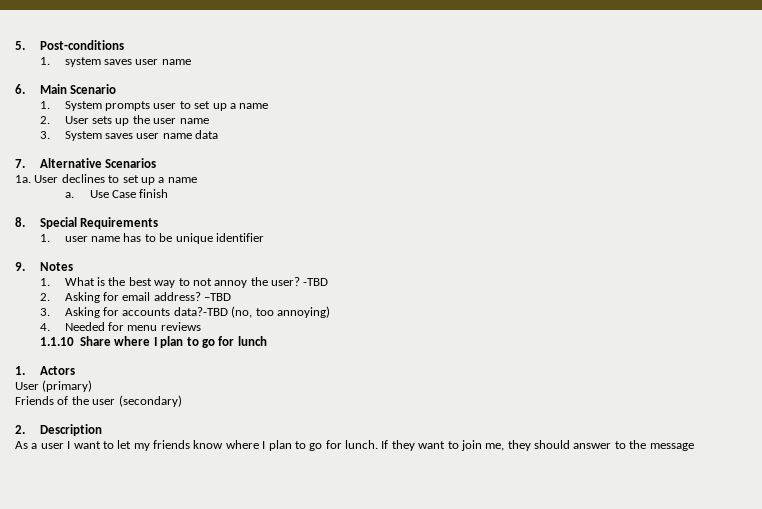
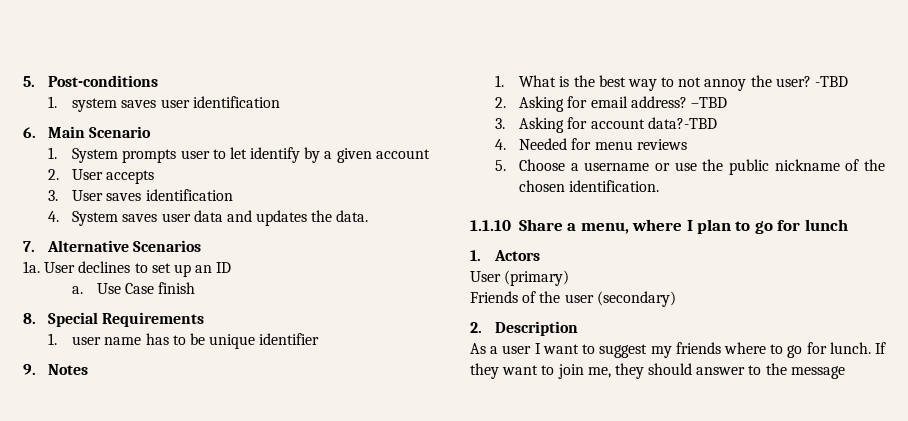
- 1. system saves user name
+ 1. system saves user identification
- 1. System prompts user to set up a name
- 2. User sets up the user name
- 3. System saves user name data
+ 1. System prompts user to let identify by a given account
+ 2. User accepts
+ 3. User saves identification
+ 4. System saves user data and updates the data.
- User declines to set up a name
+ User declines to set up an ID
- 3. Asking for accounts data?-TBD (no, too annoying)
+ 3. Asking for account data?-TBD
- 1.1.10 Share where I plan to go for lunch
+ 5. Choose a username or use the public nickname of the chosen identification.
+ 1.1.10 Share a menu, where I plan to go for lunch
- As a user I want to let my friends know where I plan to go for lunch.
+ As a user I want to suggest my friends where to go for lunch.

